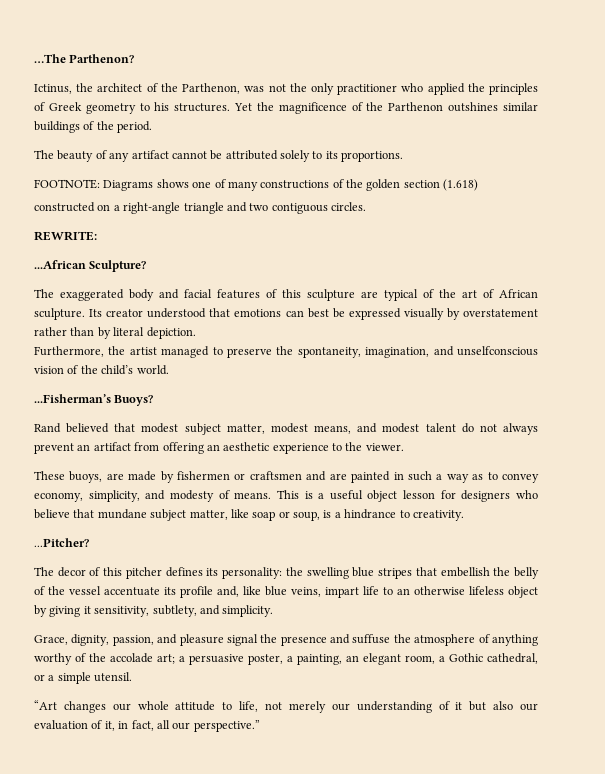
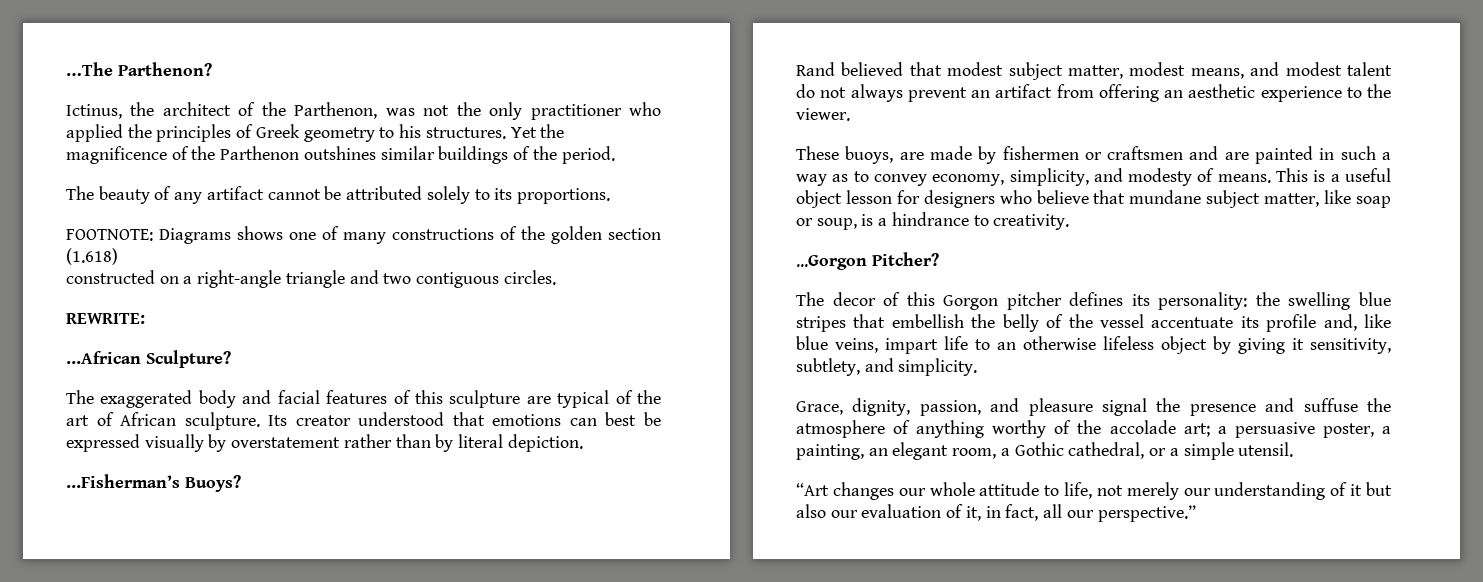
- Furthermore, the artist managed to preserve the spontaneity, imagination, and unselfconscious vision of the child’s world.
- ...Pitcher?
+ ...Gorgon Pitcher?
- The decor of this pitcher defines its personality: the swelling blue stripes that embellish the belly of the vessel accentuate its profile and, like blue veins, impart life to an otherwise lifeless object by giving it sensitivity, subtlety, and simplicity.
+ The decor of this Gorgon pitcher defines its personality: the swelling blue stripes that embellish the belly of the vessel accentuate its profile and, like blue veins, impart life to an otherwise lifeless object by giving it sensitivity, subtlety, and simplicity.

